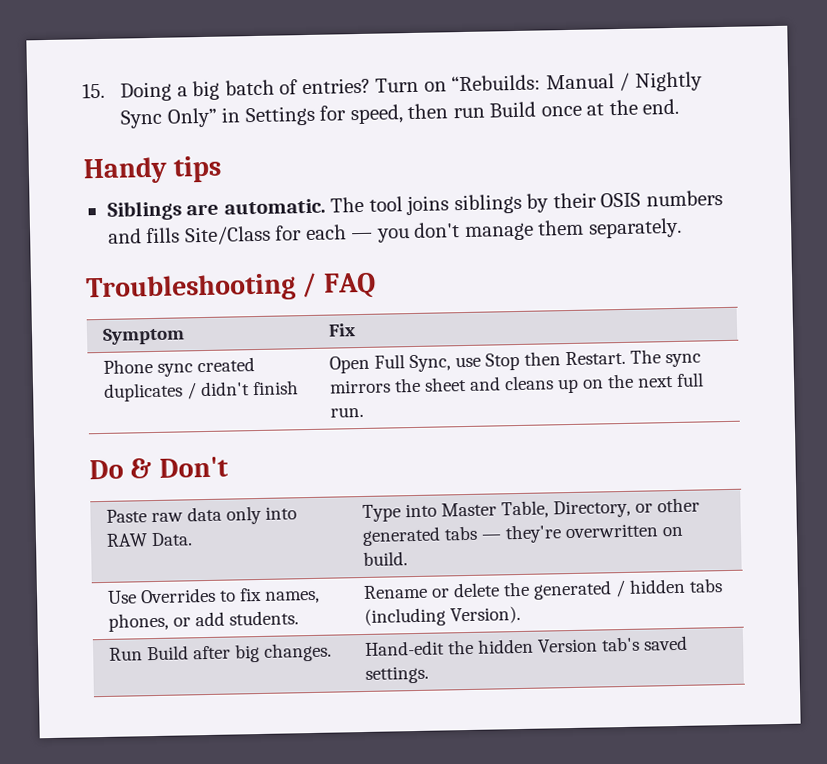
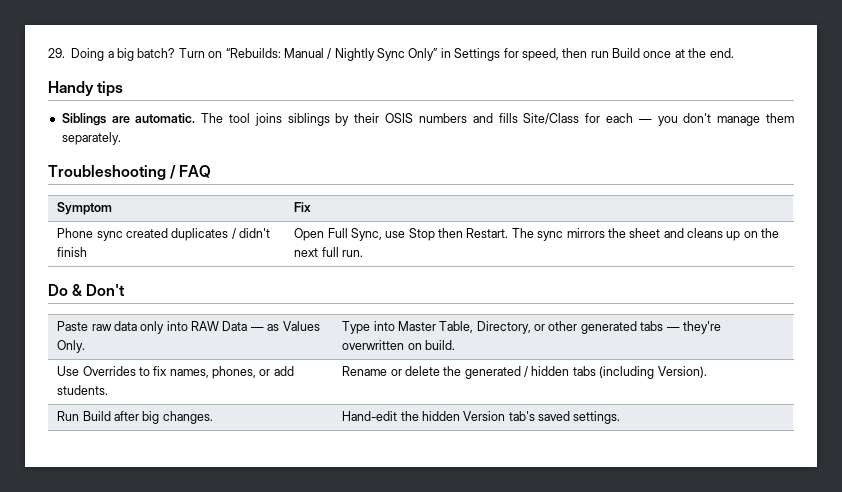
- 15. Doing a big batch of entries?
+ 29. Doing a big batch?
- Paste raw data only into RAW Data. | Type into Master Table, Directory, or other generated tabs — they're overwritten on build.
+ Paste raw data only into RAW Data — as Values Only. | Type into Master Table, Directory, or other generated tabs — they're overwritten on build.

